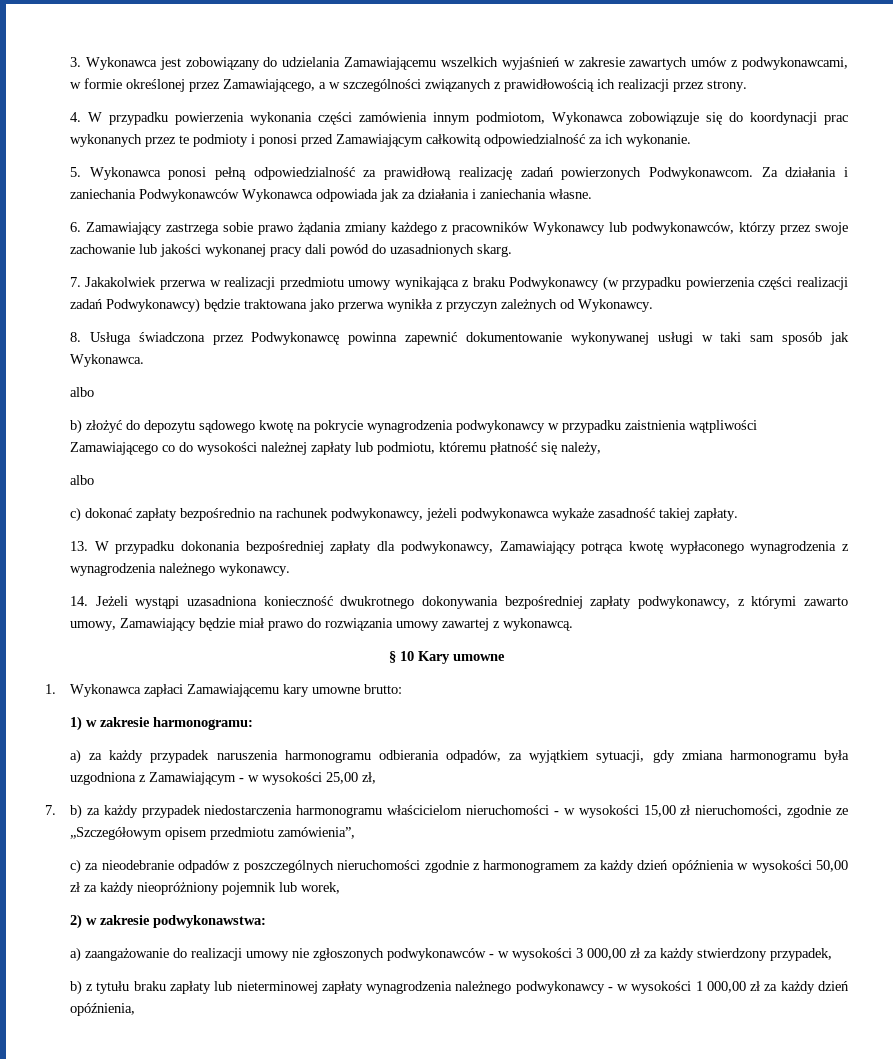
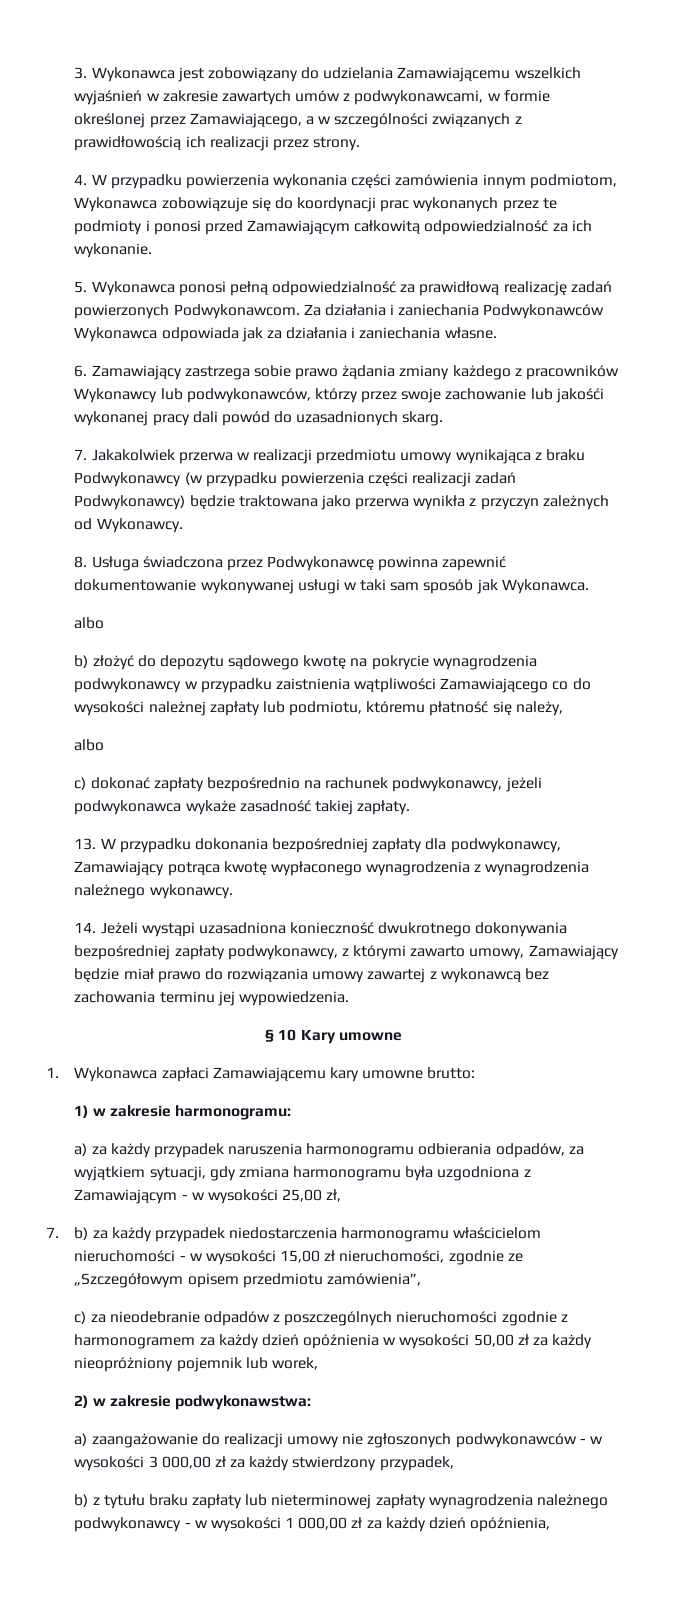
- 6. Zamawiający zastrzega sobie prawo żądania zmiany każdego z pracowników Wykonawcy lub podwykonawców, którzy przez swoje zachowanie lub jakości wykonanej pracy dali powód do uzasadnionych skarg.
+ 6. Zamawiający zastrzega sobie prawo żądania zmiany każdego z pracowników Wykonawcy lub podwykonawców, którzy przez swoje zachowanie lub jakośći wykonanej pracy dali powód do uzasadnionych skarg.
- 14. Jeżeli wystąpi uzasadniona konieczność dwukrotnego dokonywania bezpośredniej zapłaty podwykonawcy, z którymi zawarto umowy, Zamawiający będzie miał prawo do rozwiązania umowy zawartej z wykonawcą.
+ 14. Jeżeli wystąpi uzasadniona konieczność dwukrotnego dokonywania bezpośredniej zapłaty podwykonawcy, z którymi zawarto umowy, Zamawiający będzie miał prawo do rozwiązania umowy zawartej z wykonawcą bez zachowania terminu jej wypowiedzenia.

